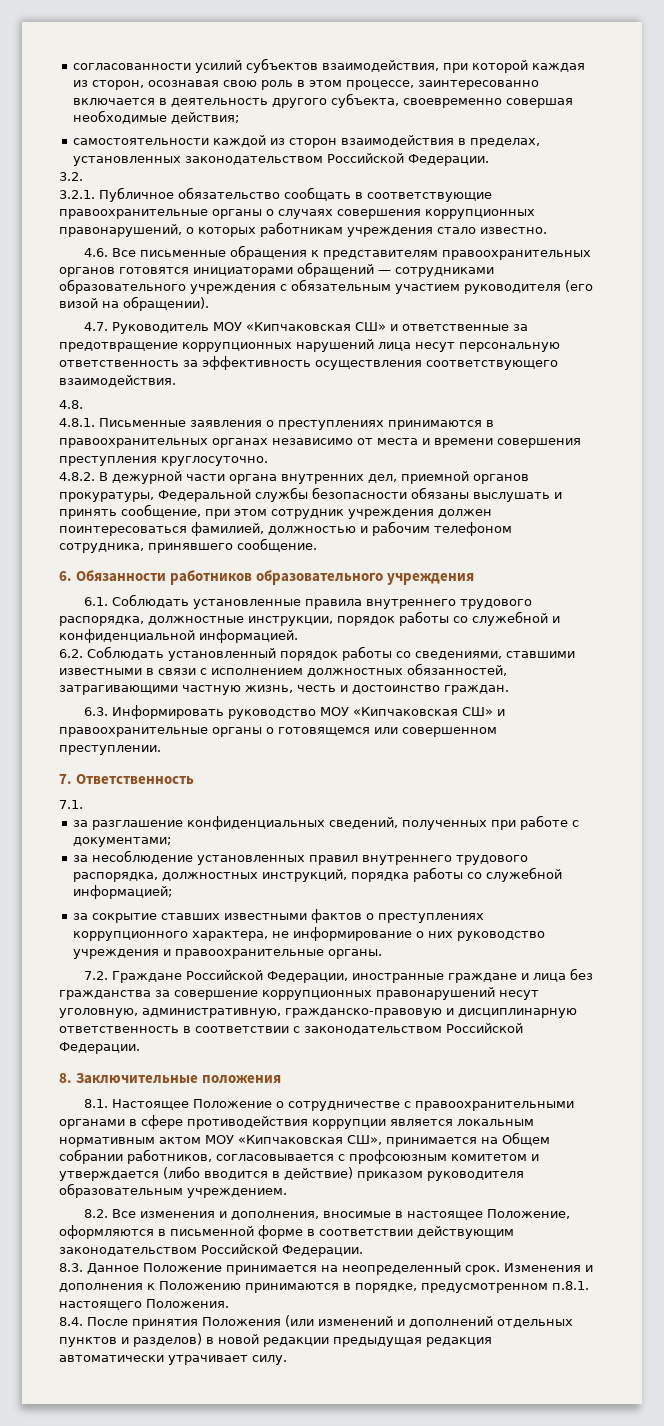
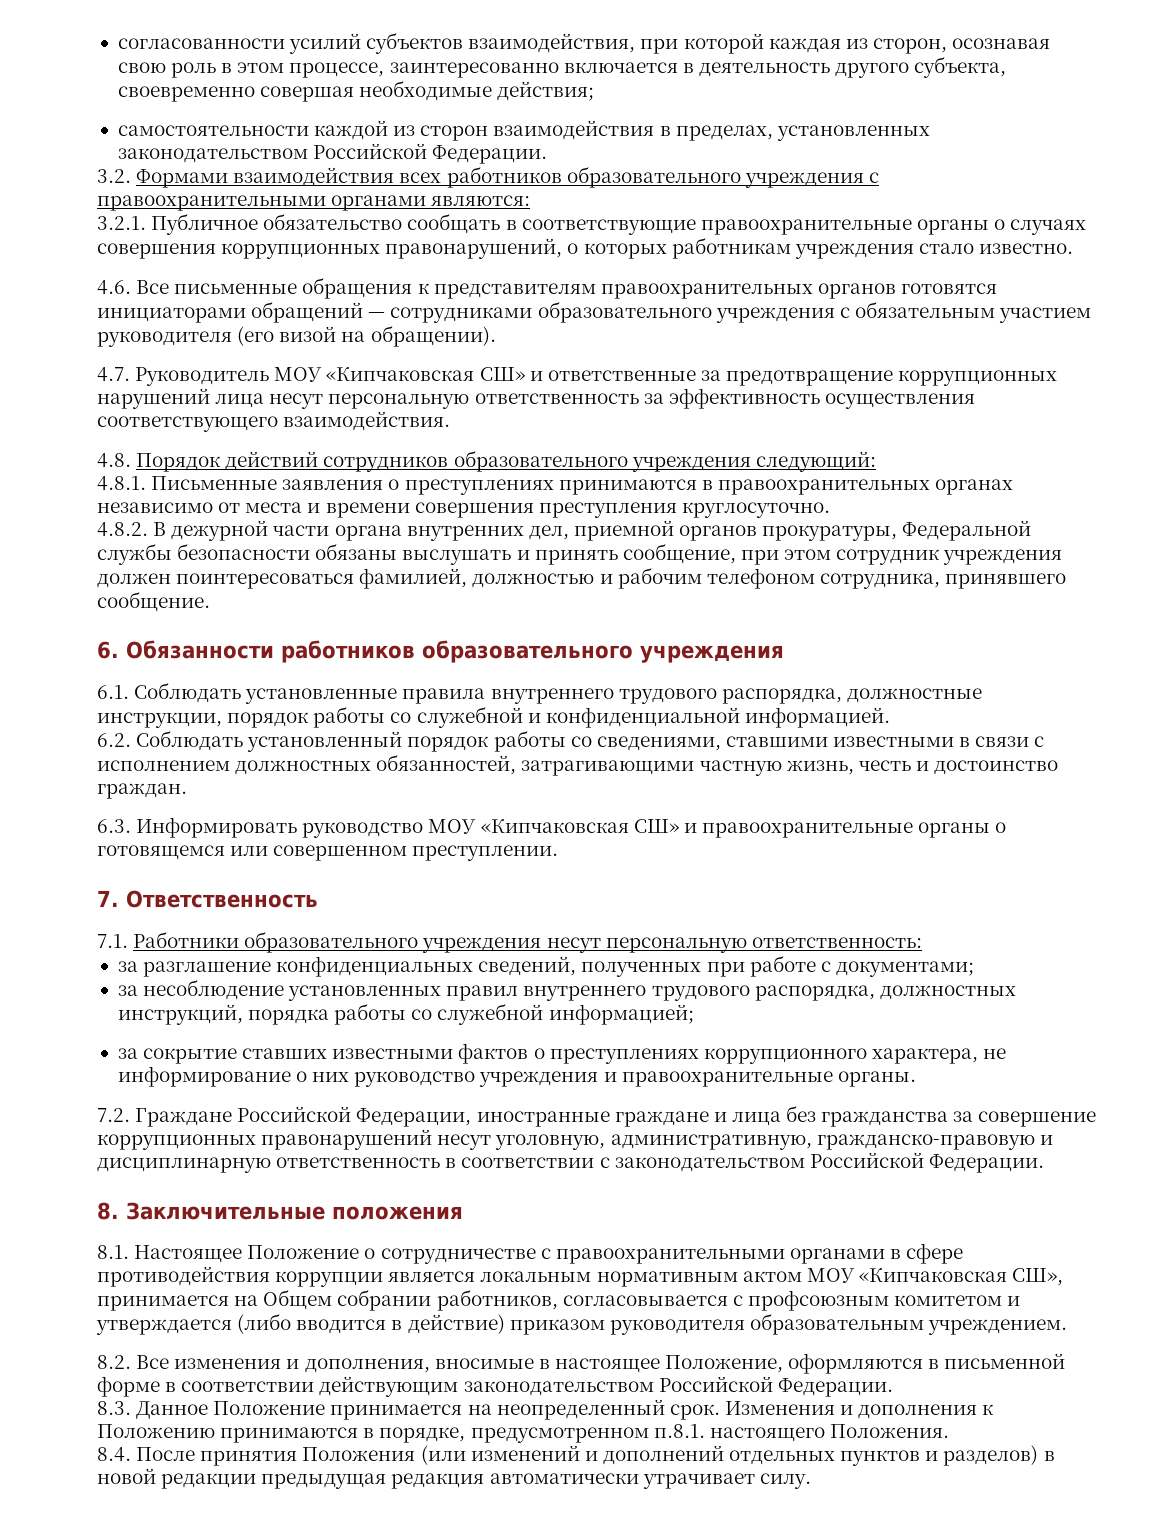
- 3.2.
+ 3.2. Формами взаимодействия всех работников образовательного учреждения с правоохранительными органами являются:
- 4.8.
+ 4.8. Порядок действий сотрудников образовательного учреждения следующий:
- 7.1.
+ 7.1. Работники образовательного учреждения несут персональную ответственность:

